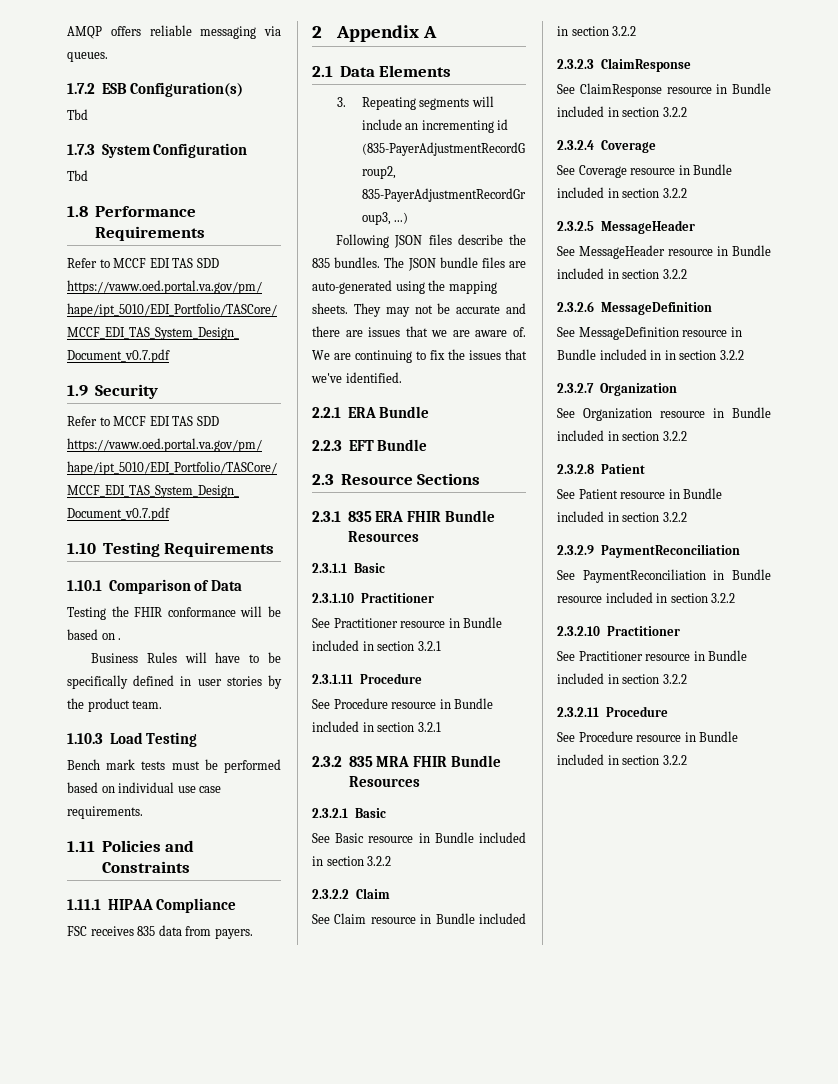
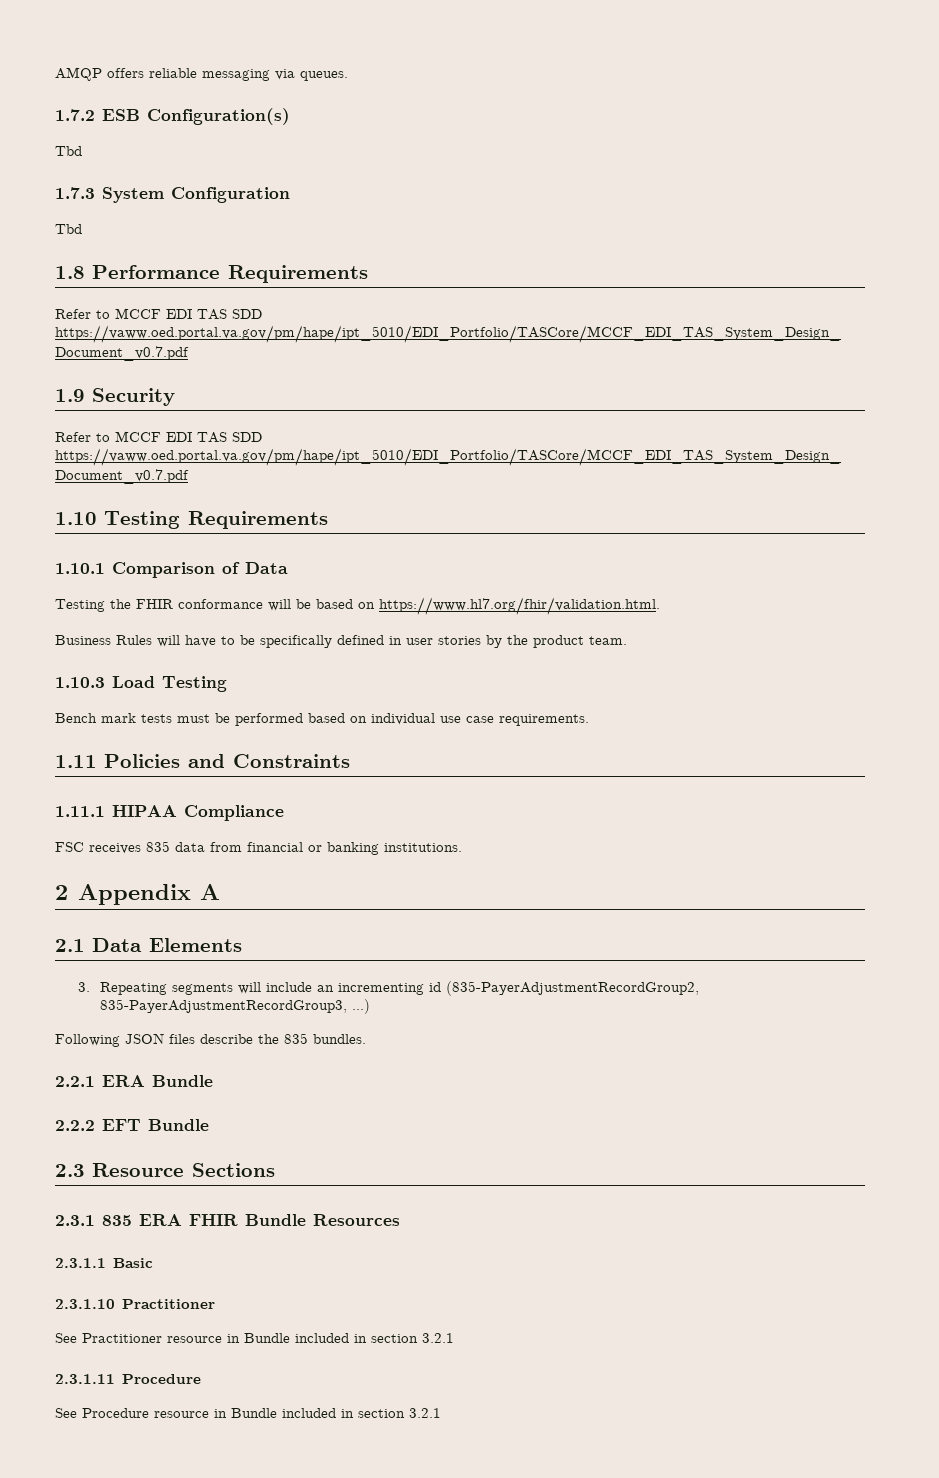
- Testing the FHIR conformance will be based on .
+ Testing the FHIR conformance will be based on https://www.hl7.org/fhir/validation.html.
- FSC receives 835 data from payers.
+ FSC receives 835 data from financial or banking institutions.
- The JSON bundle files are auto-generated using the mapping sheets. They may not be accurate and there are issues that we are aware of. We are continuing to fix the issues that we've identified.
- 2.2.3 EFT Bundle
+ 2.2.2 EFT Bundle
- 2.3.2 835 MRA FHIR Bundle Resources
- 2.3.2.1 Basic
- See Basic resource in Bundle included in section 3.2.2
- 2.3.2.2 Claim
- See Claim resource in Bundle included in section 3.2.2
- 2.3.2.3 ClaimResponse
- See ClaimResponse resource in Bundle included in section 3.2.2
- 2.3.2.4 Coverage
- See Coverage resource in Bundle included in section 3.2.2
- 2.3.2.5 MessageHeader
- See MessageHeader resource in Bundle included in section 3.2.2
- 2.3.2.6 MessageDefinition
- See MessageDefinition resource in Bundle included in in section 3.2.2
- 2.3.2.7 Organization
- See Organization resource in Bundle included in section 3.2.2
- 2.3.2.8 Patient
- See Patient resource in Bundle included in section 3.2.2
- 2.3.2.9 PaymentReconciliation
- See PaymentReconciliation in Bundle resource included in section 3.2.2
- 2.3.2.10 Practitioner
- See Practitioner resource in Bundle included in section 3.2.2
- 2.3.2.11 Procedure
- See Procedure resource in Bundle included in section 3.2.2

